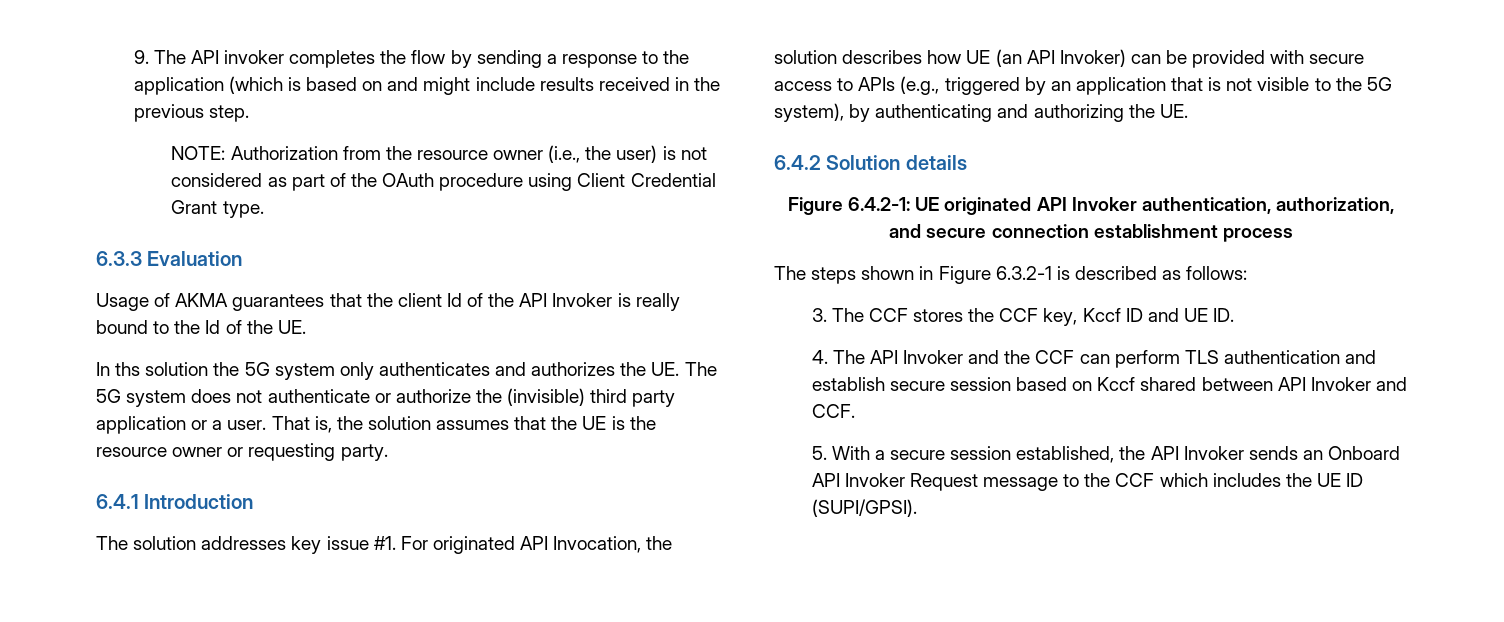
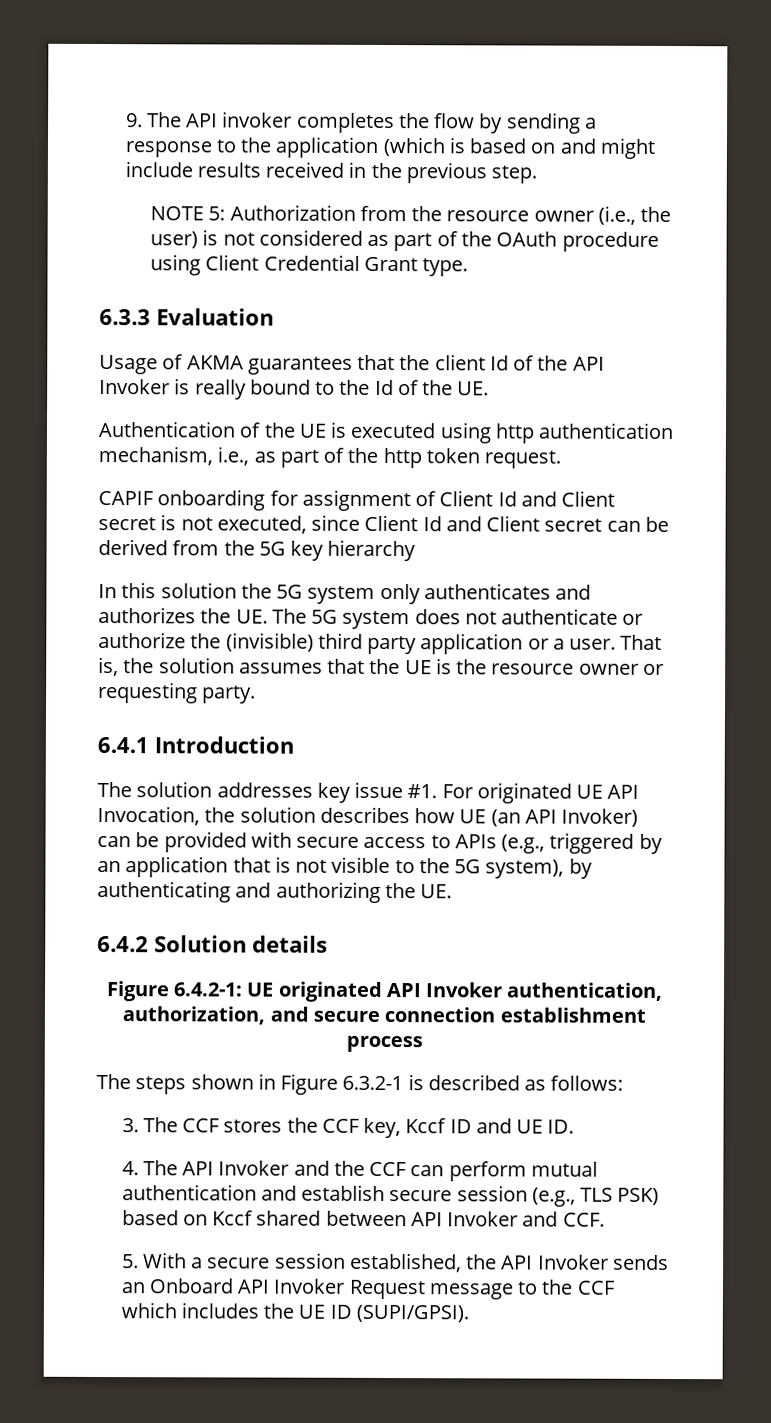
- NOTE: Authorization from the resource owner (i.e., the user) is not considered as part of the OAuth procedure using Client Credential Grant type.
+ NOTE 5: Authorization from the resource owner (i.e., the user) is not considered as part of the OAuth procedure using Client Credential Grant type.
+ Authentication of the UE is executed using http authentication mechanism, i.e., as part of the http token request.
+ CAPIF onboarding for assignment of Client Id and Client secret is not executed, since Client Id and Client secret can be derived from the 5G key hierarchy
- In ths solution the 5G system only authenticates and authorizes the UE. The 5G system does not authenticate or authorize the (invisible) third party application or a user.
+ In this solution the 5G system only authenticates and authorizes the UE. The 5G system does not authenticate or authorize the (invisible) third party application or a user.
- For originated API Invocation, the solution describes how UE (an API Invoker) can be provided with secure access to APIs (e.g., triggered by an application that is not visible to the 5G system), by authenticating and authorizing the UE.
+ For originated UE API Invocation, the solution describes how UE (an API Invoker) can be provided with secure access to APIs (e.g., triggered by an application that is not visible to the 5G system), by authenticating and authorizing the UE.
- 4. The API Invoker and the CCF can perform TLS authentication and establish secure session based on Kccf shared between API Invoker and CCF.
+ 4. The API Invoker and the CCF can perform mutual authentication and establish secure session (e.g., TLS PSK) based on Kccf shared between API Invoker and CCF.

